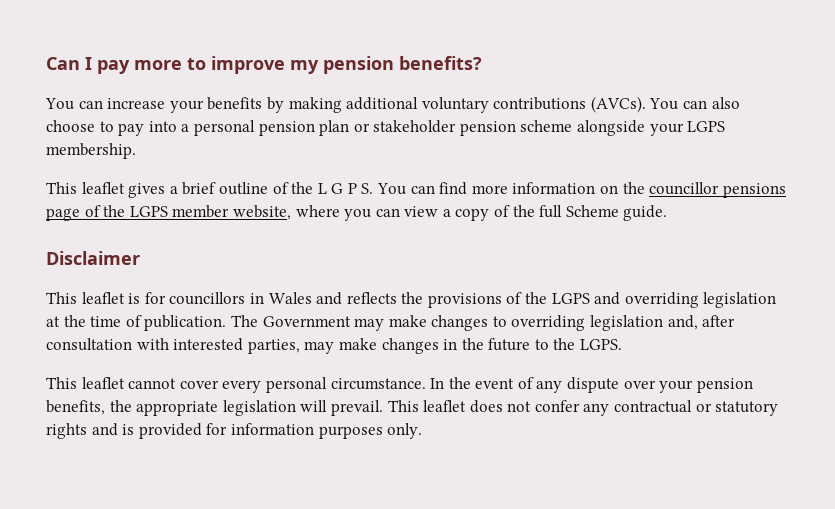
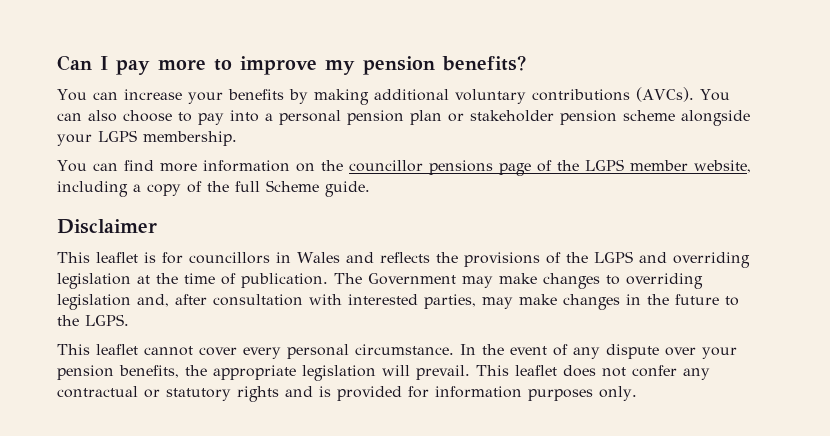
- This leaflet gives a brief outline of the L G P S. You can find more information on the councillor pensions page of the LGPS member website, where you can view a copy of the full Scheme guide.
+ You can find more information on the councillor pensions page of the LGPS member website, including a copy of the full Scheme guide.

